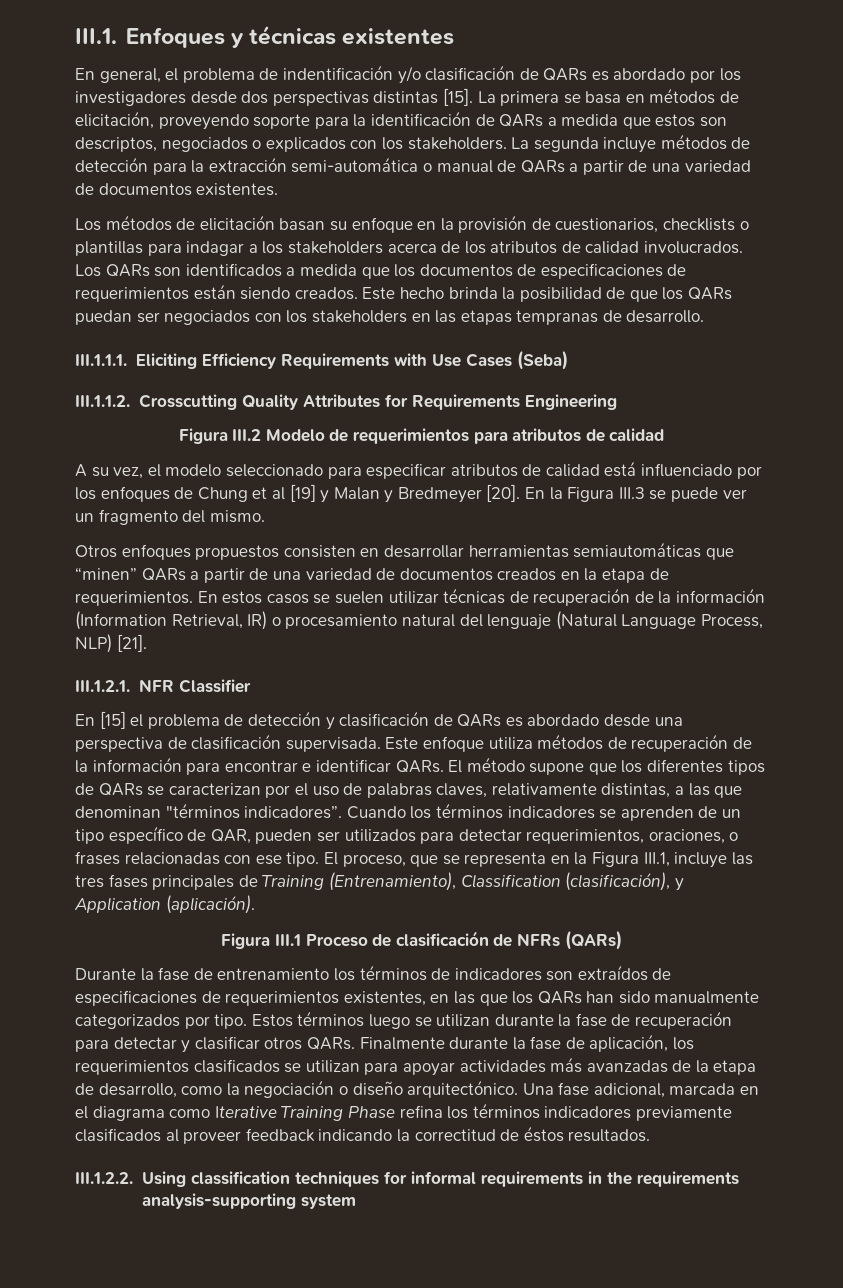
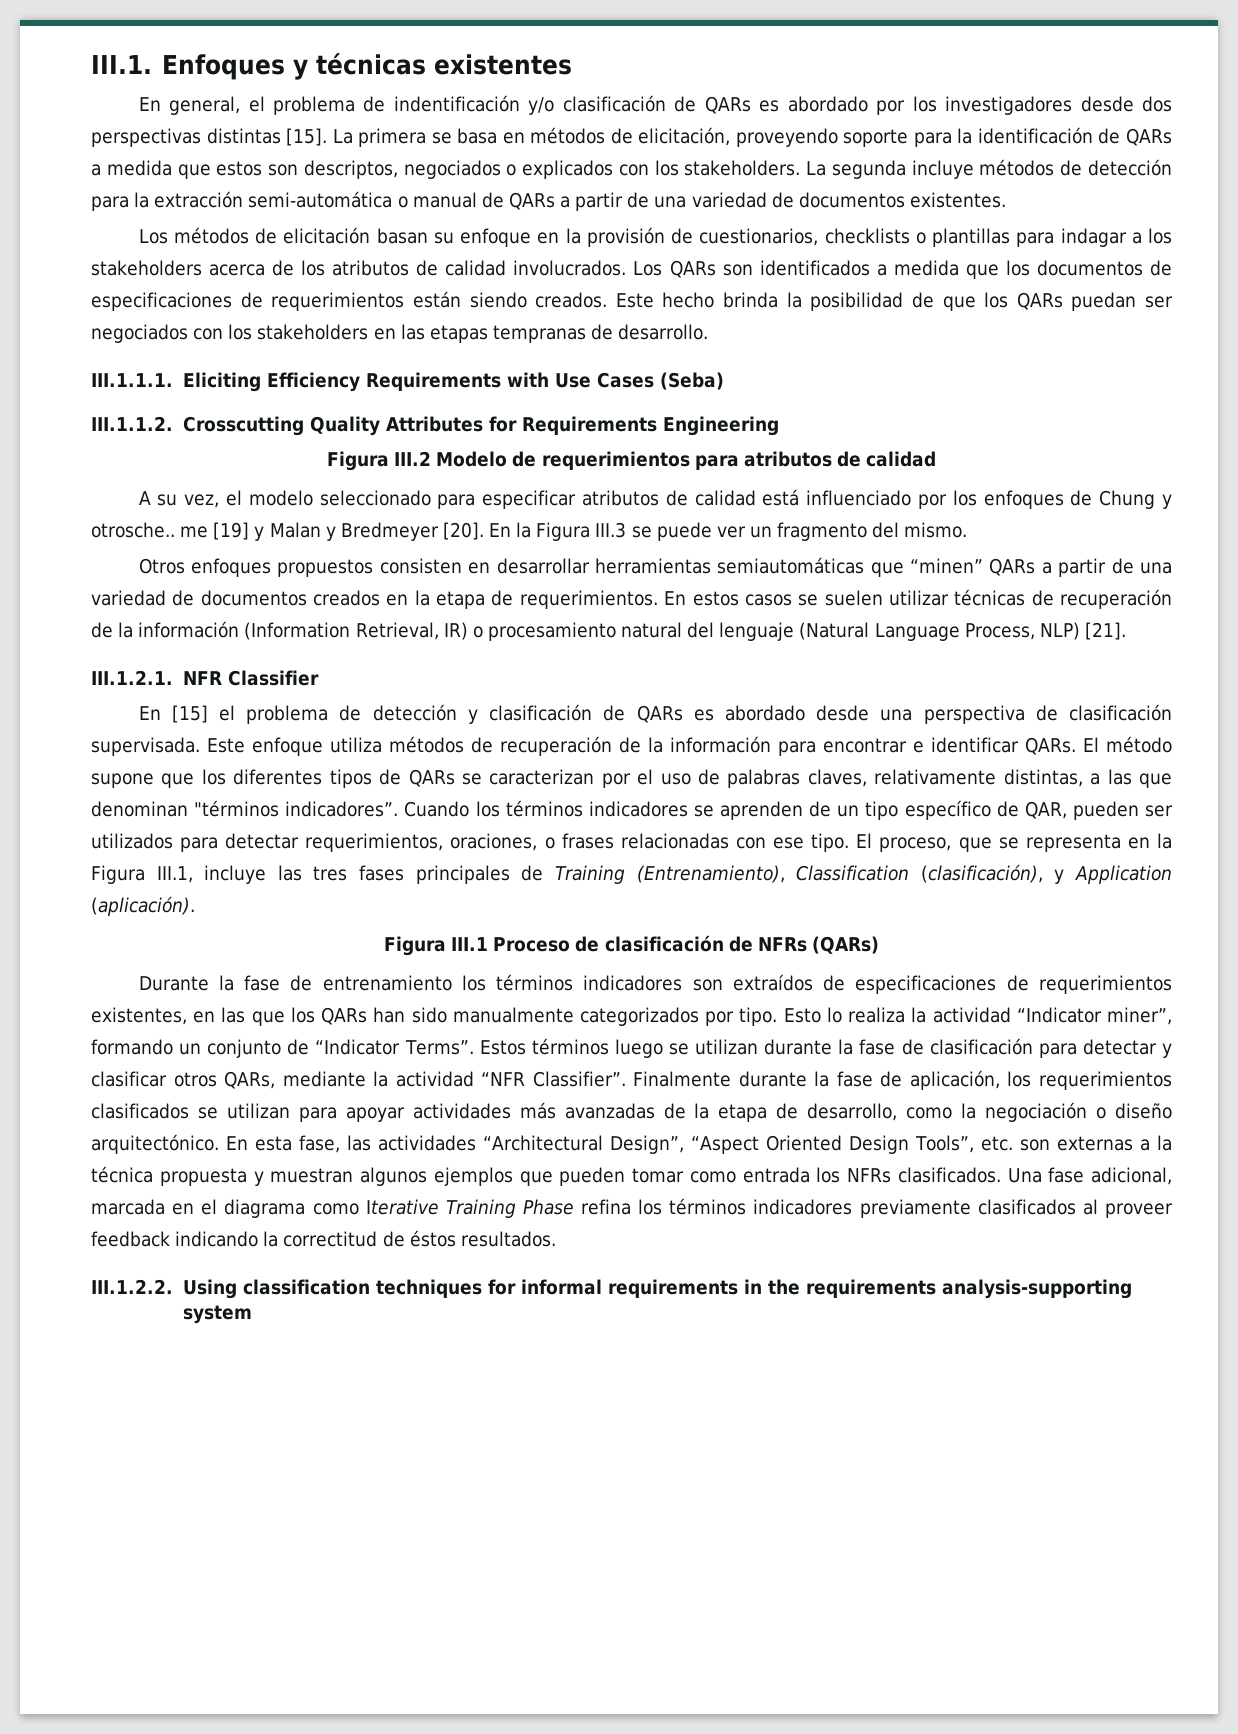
- A su vez, el modelo seleccionado para especificar atributos de calidad está influenciado por los enfoques de Chung et al [19] y Malan y Bredmeyer [20].
+ A su vez, el modelo seleccionado para especificar atributos de calidad está influenciado por los enfoques de Chung y otrosche.. me [19] y Malan y Bredmeyer [20].
- Durante la fase de entrenamiento los términos de indicadores son extraídos de especificaciones de requerimientos existentes, en las que los QARs han sido manualmente categorizados por tipo.
+ Durante la fase de entrenamiento los términos indicadores son extraídos de especificaciones de requerimientos existentes, en las que los QARs han sido manualmente categorizados por tipo.
+ Esto lo realiza la actividad “Indicator miner”, formando un conjunto de “Indicator Terms”.
- Estos términos luego se utilizan durante la fase de recuperación para detectar y clasificar otros QARs.
+ Estos términos luego se utilizan durante la fase de clasificación para detectar y clasificar otros QARs, mediante la actividad “NFR Classifier”.
+ En esta fase, las actividades “Architectural Design”, “Aspect Oriented Design Tools”, etc. son externas a la técnica propuesta y muestran algunos ejemplos que pueden tomar como entrada los NFRs clasificados.

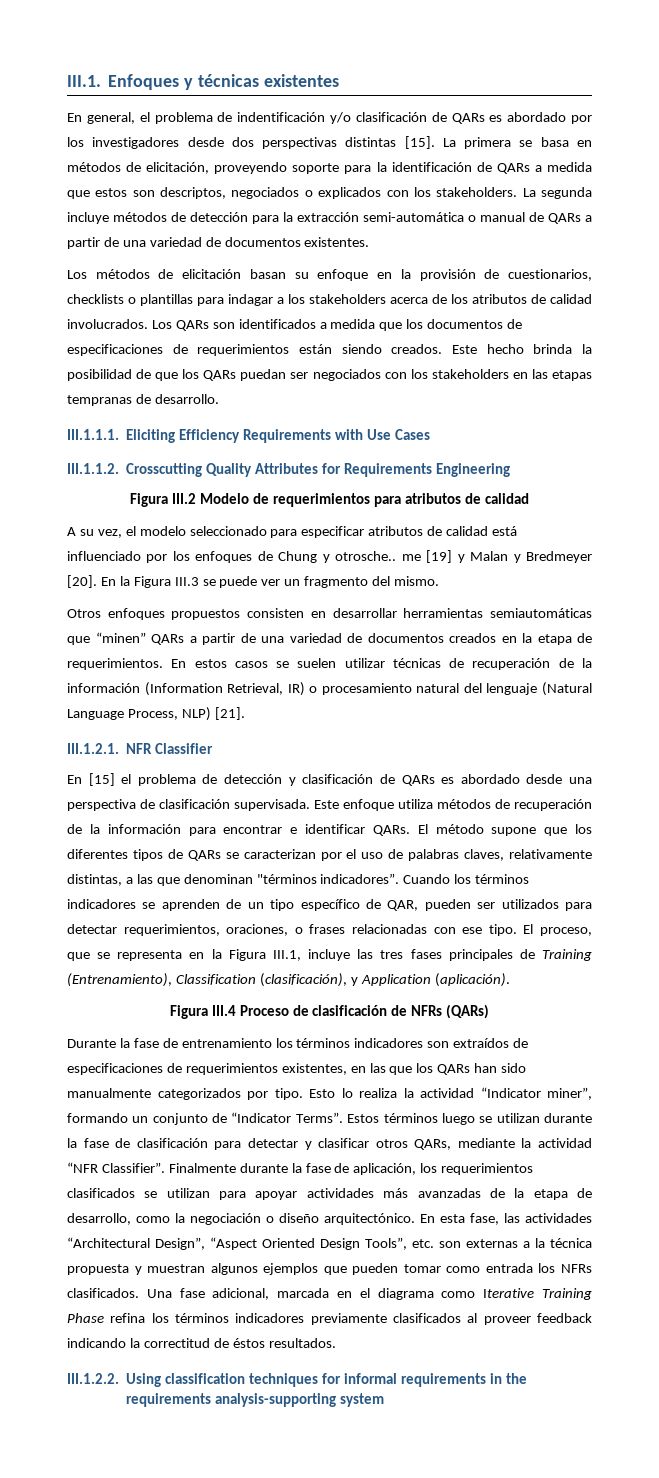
- III.1.1.1. Eliciting Efficiency Requirements with Use Cases (Seba)
+ III.1.1.1. Eliciting Efficiency Requirements with Use Cases
- Figura III.1 Proceso de clasificación de NFRs (QARs)
+ Figura III.4 Proceso de clasificación de NFRs (QARs)

